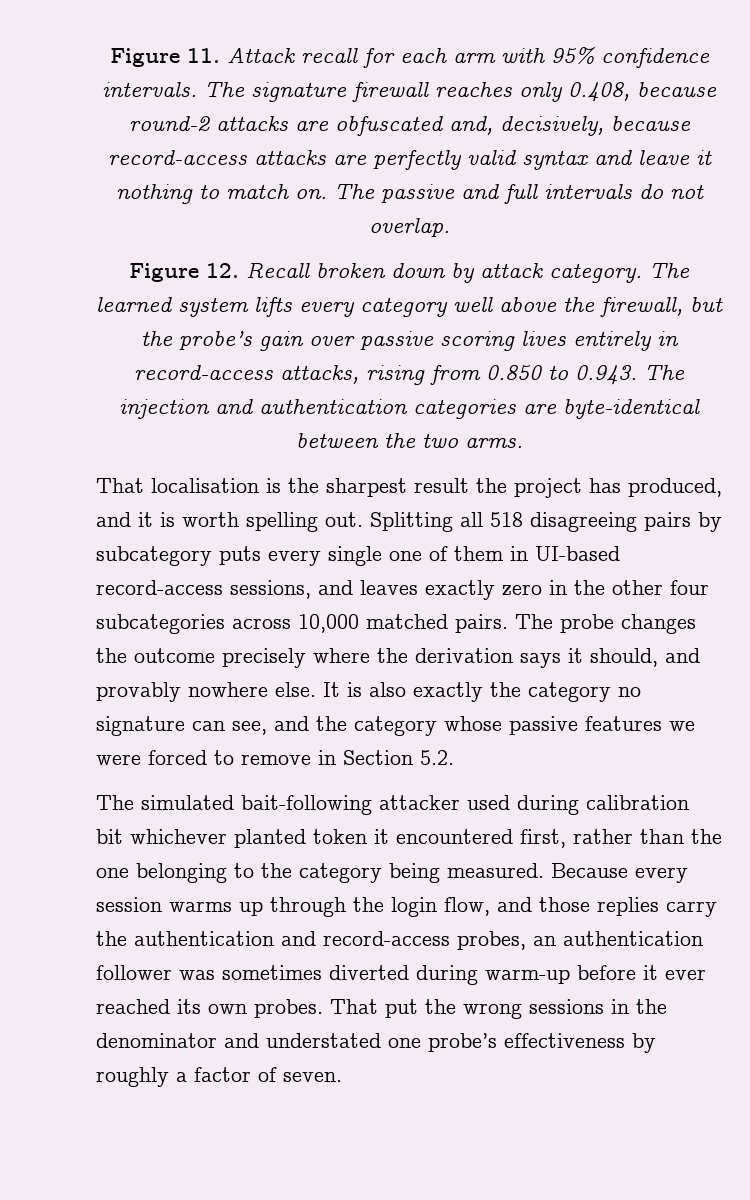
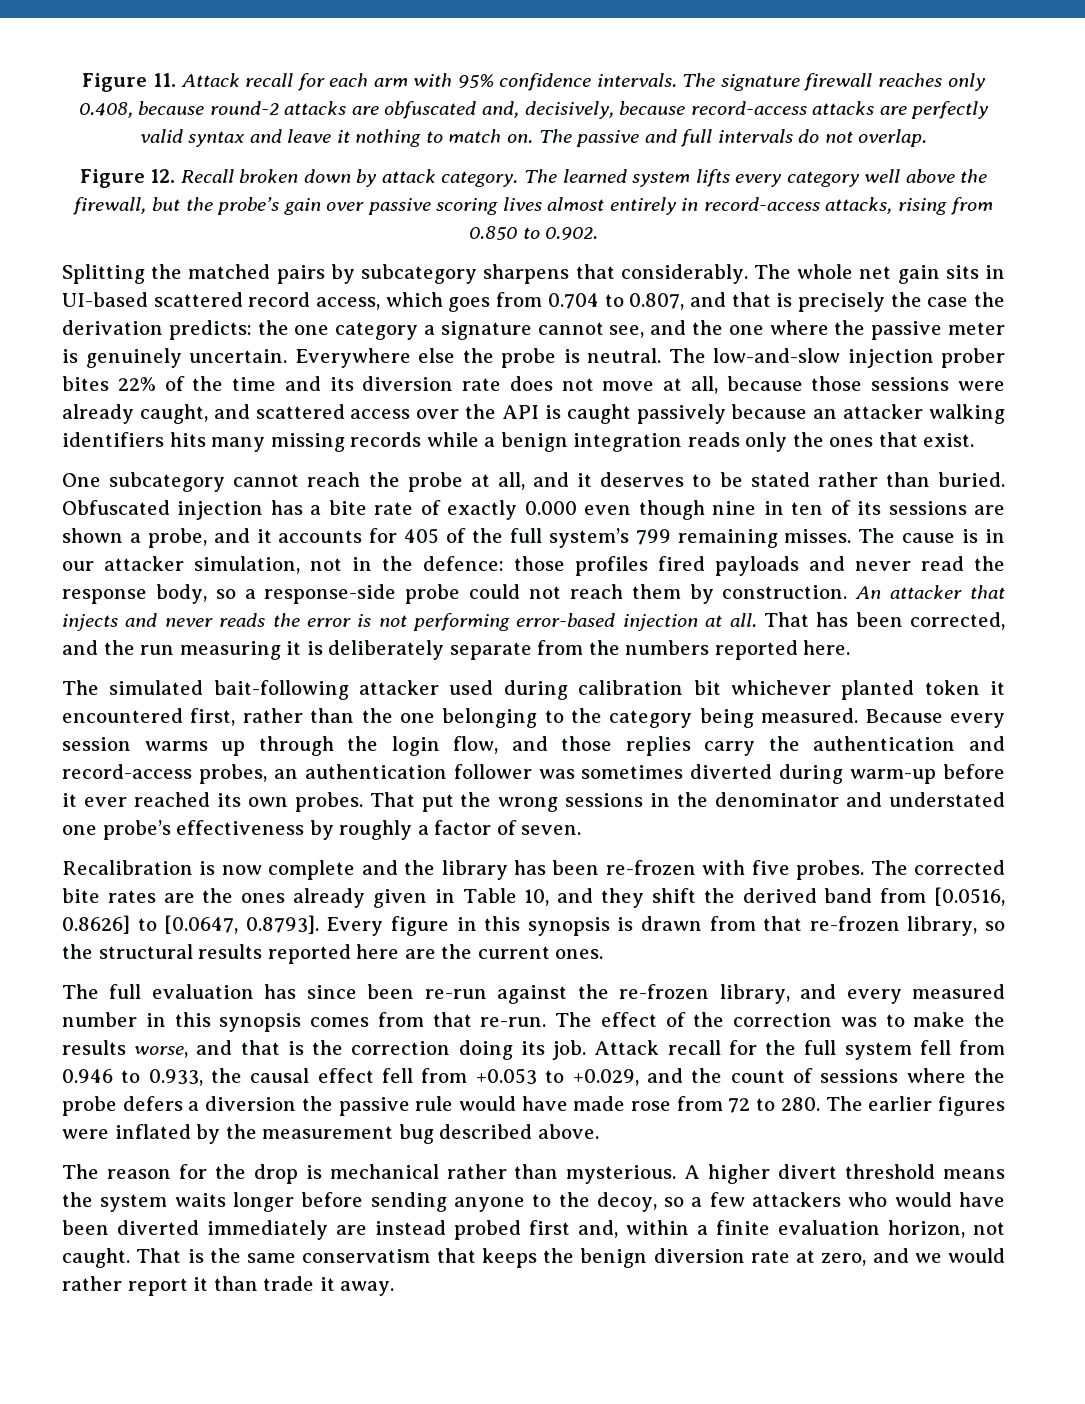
- The learned system lifts every category well above the firewall, but the probe’s gain over passive scoring lives entirely in record-access attacks, rising from 0.850 to 0.943. The injection and authentication categories are byte-identical between the two arms.
- That localisation is the sharpest result the project has produced, and it is worth spelling out. Splitting all 518 disagreeing pairs by subcategory puts every single one of them in UI-based record-access sessions, and leaves exactly zero in the other four subcategories across 10,000 matched pairs. The probe changes the outcome precisely where the derivation says it should, and provably nowhere else. It is also exactly the category no signature can see, and the category whose passive features we were forced to remove in Section 5.2.
+ The learned system lifts every category well above the firewall, but the probe’s gain over passive scoring lives almost entirely in record-access attacks, rising from 0.850 to 0.902.
+ Splitting the matched pairs by subcategory sharpens that considerably. The whole net gain sits in UI-based scattered record access, which goes from 0.704 to 0.807, and that is precisely the case the derivation predicts: the one category a signature cannot see, and the one where the passive meter is genuinely uncertain. Everywhere else the probe is neutral. The low-and-slow injection prober bites 22% of the time and its diversion rate does not move at all, because those sessions were already caught, and scattered access over the API is caught passively because an attacker walking identifiers hits many missing records while a benign integration reads only the ones that exist.
+ One subcategory cannot reach the probe at all, and it deserves to be stated rather than buried. Obfuscated injection has a bite rate of exactly 0.000 even though nine in ten of its sessions are shown a probe, and it accounts for 405 of the full system’s 799 remaining misses. The cause is in our attacker simulation, not in the defence: those profiles fired payloads and never read the response body, so a response-side probe could not reach them by construction. An attacker that injects and never reads the error is not performing error-based injection at all. That has been corrected, and the run measuring it is deliberately separate from the numbers reported here.
+ Recalibration is now complete and the library has been re-frozen with five probes. The corrected bite rates are the ones already given in Table 10, and they shift the derived band from [0.0516, 0.8626] to [0.0647, 0.8793]. Every figure in this synopsis is drawn from that re-frozen library, so the structural results reported here are the current ones.
+ The full evaluation has since been re-run against the re-frozen library, and every measured number in this synopsis comes from that re-run. The effect of the correction was to make the results worse, and that is the correction doing its job. Attack recall for the full system fell from 0.946 to 0.933, the causal effect fell from +0.053 to +0.029, and the count of sessions where the probe defers a diversion the passive rule would have made rose from 72 to 280. The earlier figures were inflated by the measurement bug described above.
+ The reason for the drop is mechanical rather than mysterious. A higher divert threshold means the system waits longer before sending anyone to the decoy, so a few attackers who would have been diverted immediately are instead probed first and, within a finite evaluation horizon, not caught. That is the same conservatism that keeps the benign diversion rate at zero, and we would rather report it than trade it away.

